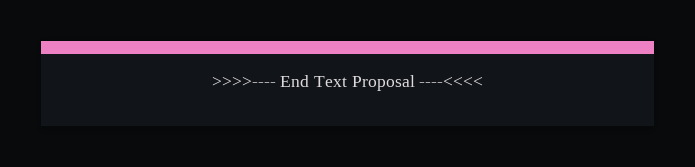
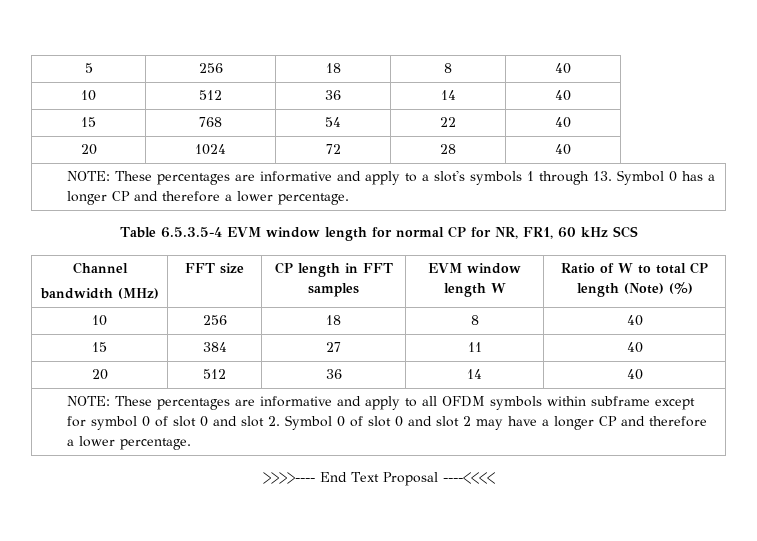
+ 5 | 256 | 18 | 8 | 40
+ 10 | 512 | 36 | 14 | 40
+ 15 | 768 | 54 | 22 | 40
+ 20 | 1024 | 72 | 28 | 40
+ NOTE: These percentages are informative and apply to a slot's symbols 1 through 13. Symbol 0 has a longer CP and therefore a lower percentage.
+ Table 6.5.3.5-4 EVM window length for normal CP for NR, FR1, 60 kHz SCS
+ Channel
+ bandwidth (MHz) | FFT size | CP length in FFT samples | EVM window length W | Ratio of W to total CP length (Note) (%)
+ 10 | 256 | 18 | 8 | 40
+ 15 | 384 | 27 | 11 | 40
+ 20 | 512 | 36 | 14 | 40
+ NOTE: These percentages are informative and apply to all OFDM symbols within subframe except for symbol 0 of slot 0 and slot 2. Symbol 0 of slot 0 and slot 2 may have a longer CP and therefore a lower percentage.

